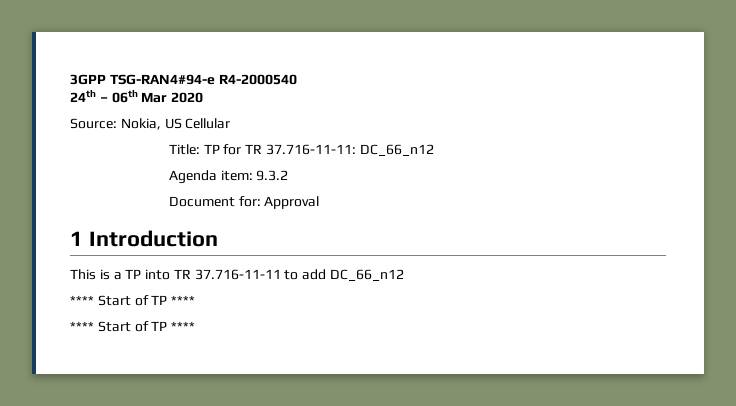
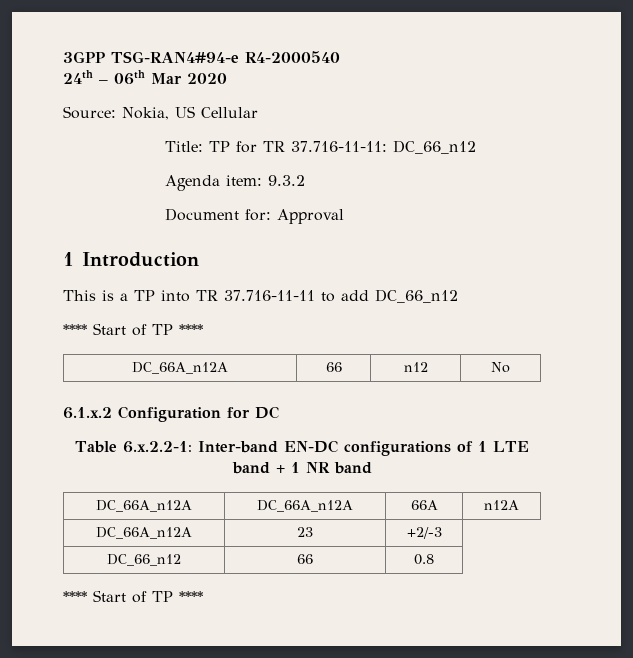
+ DC_66A_n12A | 66 | n12 | No
+ 6.1.x.2 Configuration for DC
+ Table 6.x.2.2-1: Inter-band EN-DC configurations of 1 LTE band + 1 NR band
+ DC_66A_n12A | DC_66A_n12A | 66A | n12A
+ DC_66A_n12A | 23 | +2/-3
+ DC_66_n12 | 66 | 0.8

